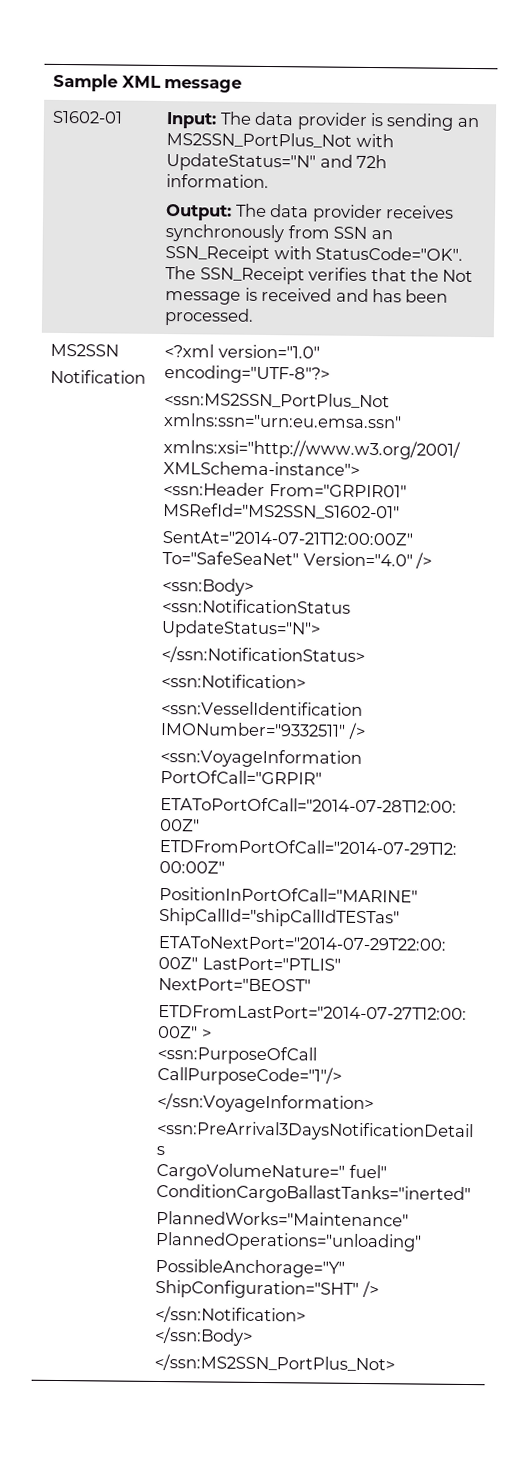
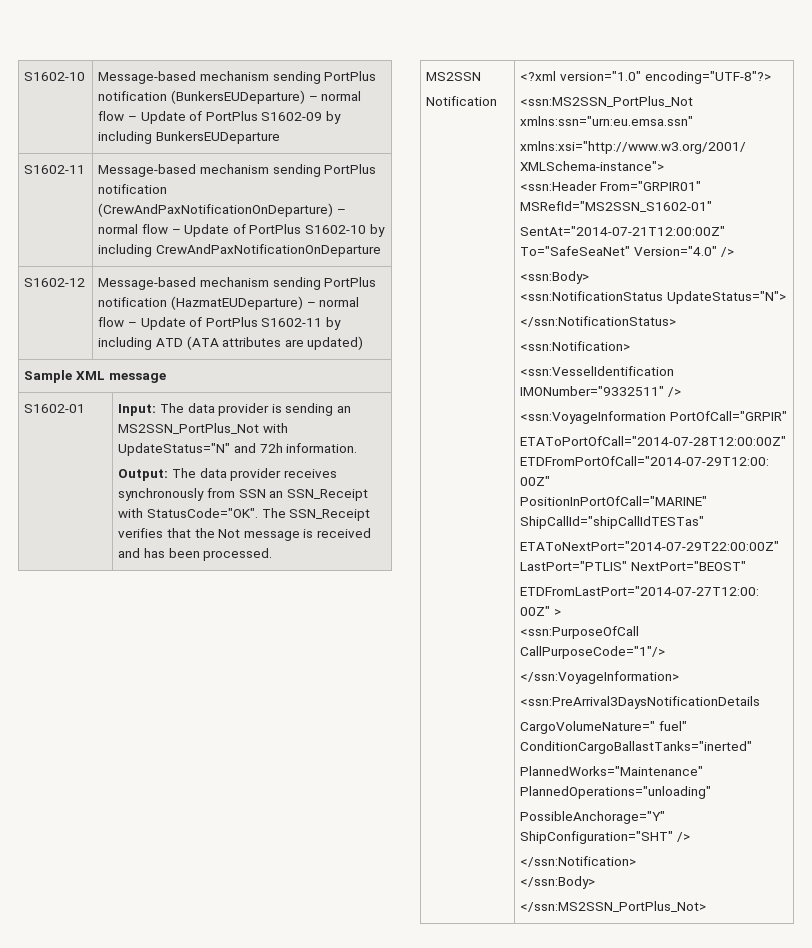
+ S1602-10 | Message-based mechanism sending PortPlus notification (BunkersEUDeparture) – normal flow – Update of PortPlus S1602-09 by including BunkersEUDeparture
+ S1602-11 | Message-based mechanism sending PortPlus notification (CrewAndPaxNotificationOnDeparture) – normal flow – Update of PortPlus S1602-10 by including CrewAndPaxNotificationOnDeparture
+ S1602-12 | Message-based mechanism sending PortPlus notification (HazmatEUDeparture) – normal flow – Update of PortPlus S1602-11 by including ATD (ATA attributes are updated)

